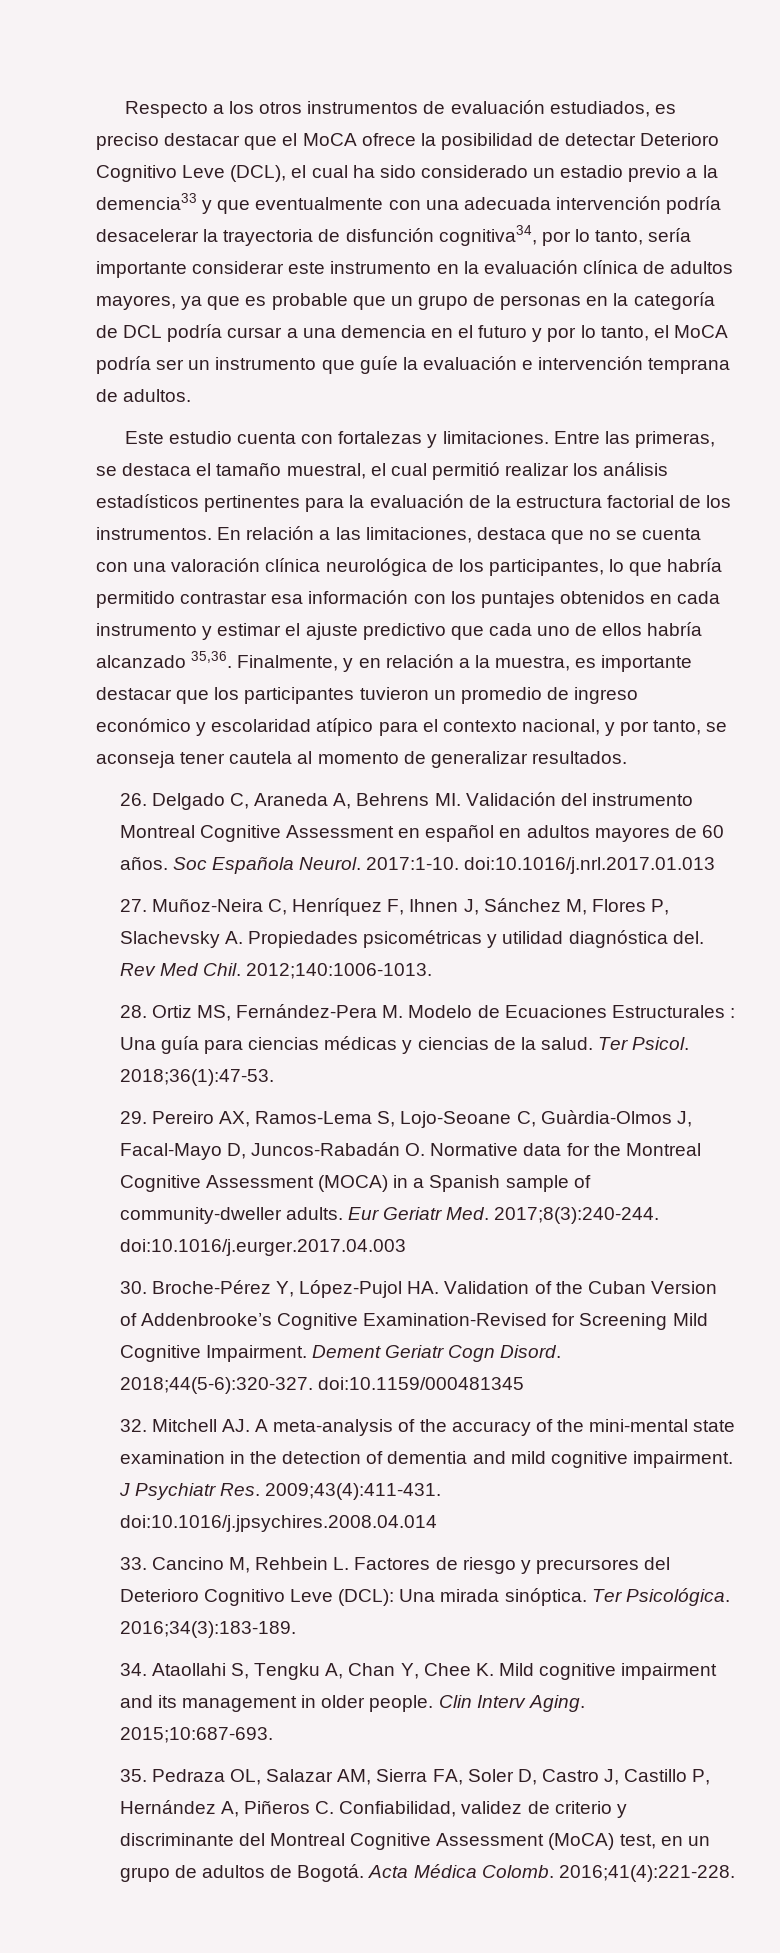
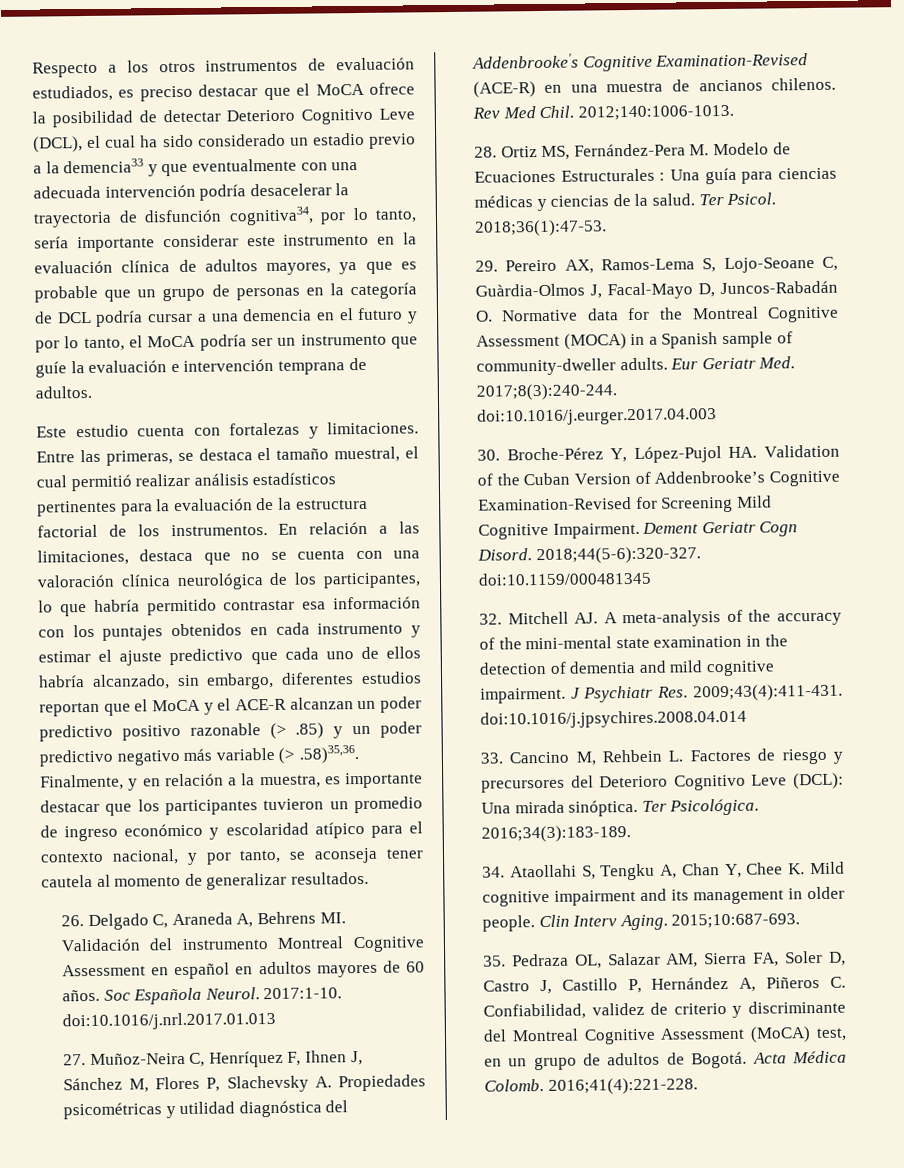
- Entre las primeras, se destaca el tamaño muestral, el cual permitió realizar los análisis estadísticos pertinentes para la evaluación de la estructura factorial de los instrumentos.
+ Entre las primeras, se destaca el tamaño muestral, el cual permitió realizar análisis estadísticos pertinentes para la evaluación de la estructura factorial de los instrumentos.
- En relación a las limitaciones, destaca que no se cuenta con una valoración clínica neurológica de los participantes, lo que habría permitido contrastar esa información con los puntajes obtenidos en cada instrumento y estimar el ajuste predictivo que cada uno de ellos habría alcanzado 35,36. Finalmente, y en relación a la muestra, es importante destacar que los participantes tuvieron un promedio de ingreso económico y escolaridad atípico para el contexto nacional, y por tanto, se aconseja tener cautela al momento de generalizar resultados.
+ En relación a las limitaciones, destaca que no se cuenta con una valoración clínica neurológica de los participantes, lo que habría permitido contrastar esa información con los puntajes obtenidos en cada instrumento y estimar el ajuste predictivo que cada uno de ellos habría alcanzado, sin embargo, diferentes estudios reportan que el MoCA y el ACE-R alcanzan un poder predictivo positivo razonable (> .85) y un poder predictivo negativo más variable (> .58)35,36. Finalmente, y en relación a la muestra, es importante destacar que los participantes tuvieron un promedio de ingreso económico y escolaridad atípico para el contexto nacional, y por tanto, se aconseja tener cautela al momento de generalizar resultados.
- 27. Muñoz-Neira C, Henríquez F, Ihnen J, Sánchez M, Flores P, Slachevsky A. Propiedades psicométricas y utilidad diagnóstica del.
+ 27. Muñoz-Neira C, Henríquez F, Ihnen J, Sánchez M, Flores P, Slachevsky A. Propiedades psicométricas y utilidad diagnóstica del Addenbrooke's Cognitive Examination-Revised (ACE-R) en una muestra de ancianos chilenos.

